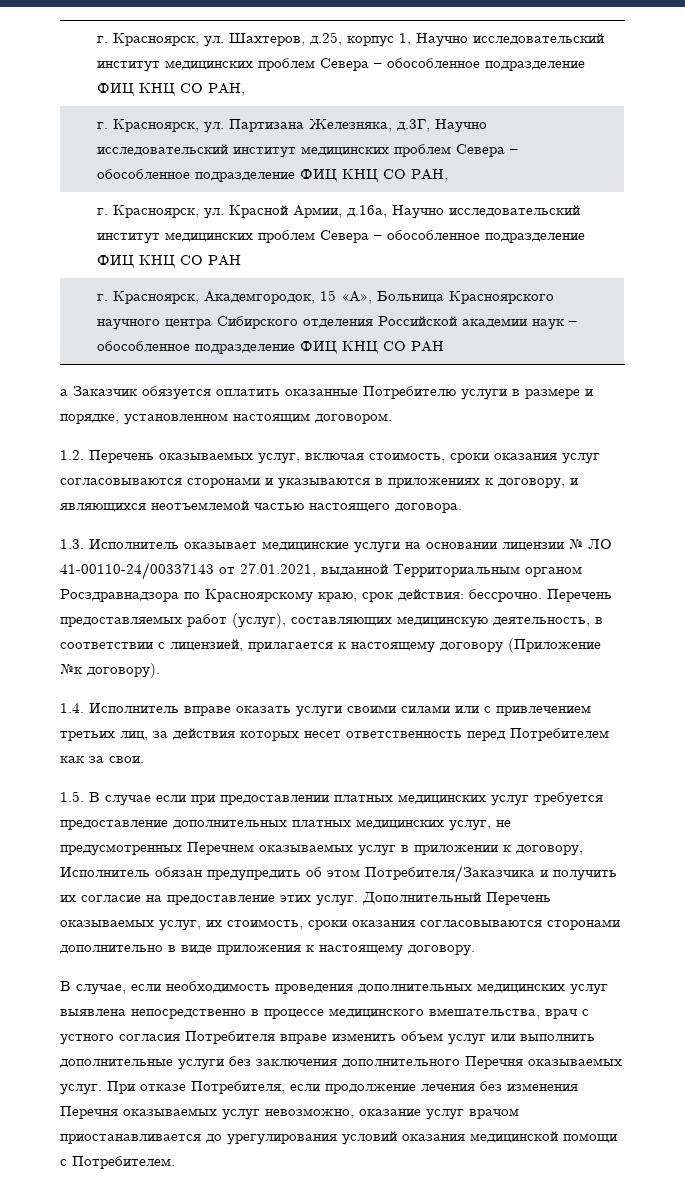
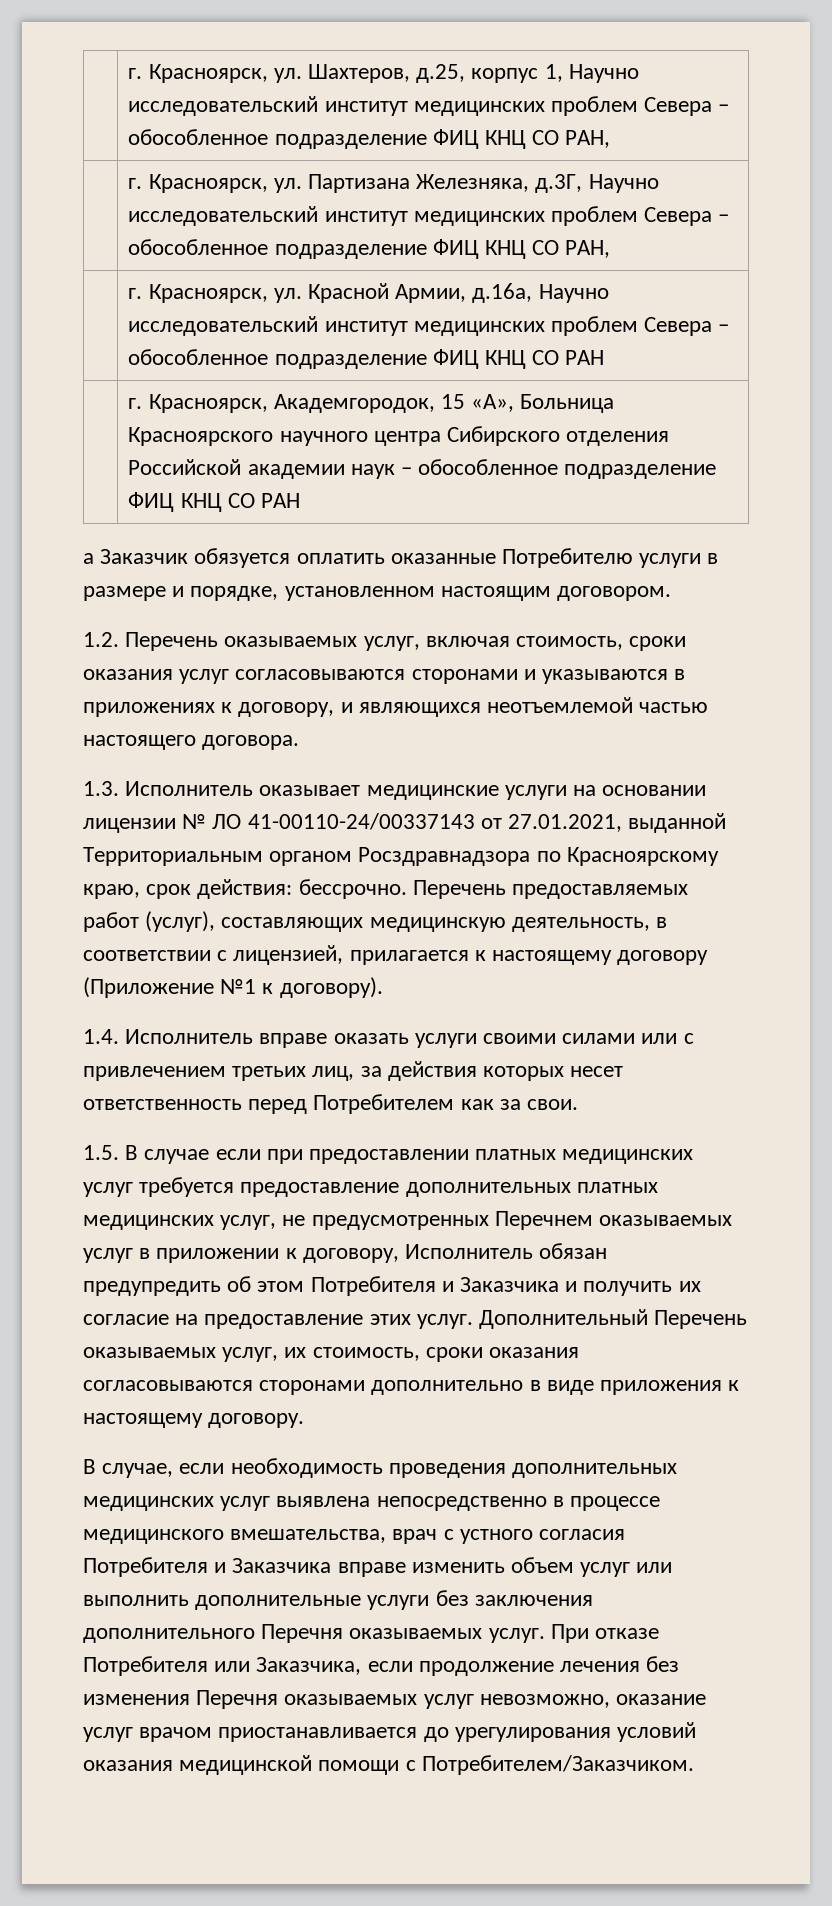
- Перечень предоставляемых работ (услуг), составляющих медицинскую деятельность, в соответствии с лицензией, прилагается к настоящему договору (Приложение №к договору).
+ Перечень предоставляемых работ (услуг), составляющих медицинскую деятельность, в соответствии с лицензией, прилагается к настоящему договору (Приложение №1 к договору).
- 1.5. В случае если при предоставлении платных медицинских услуг требуется предоставление дополнительных платных медицинских услуг, не предусмотренных Перечнем оказываемых услуг в приложении к договору, Исполнитель обязан предупредить об этом Потребителя/Заказчика и получить их согласие на предоставление этих услуг.
+ 1.5. В случае если при предоставлении платных медицинских услуг требуется предоставление дополнительных платных медицинских услуг, не предусмотренных Перечнем оказываемых услуг в приложении к договору, Исполнитель обязан предупредить об этом Потребителя и Заказчика и получить их согласие на предоставление этих услуг.
- В случае, если необходимость проведения дополнительных медицинских услуг выявлена непосредственно в процессе медицинского вмешательства, врач с устного согласия Потребителя вправе изменить объем услуг или выполнить дополнительные услуги без заключения дополнительного Перечня оказываемых услуг.
+ В случае, если необходимость проведения дополнительных медицинских услуг выявлена непосредственно в процессе медицинского вмешательства, врач с устного согласия Потребителя и Заказчика вправе изменить объем услуг или выполнить дополнительные услуги без заключения дополнительного Перечня оказываемых услуг.
- При отказе Потребителя, если продолжение лечения без изменения Перечня оказываемых услуг невозможно, оказание услуг врачом приостанавливается до урегулирования условий оказания медицинской помощи с Потребителем.
+ При отказе Потребителя или Заказчика, если продолжение лечения без изменения Перечня оказываемых услуг невозможно, оказание услуг врачом приостанавливается до урегулирования условий оказания медицинской помощи с Потребителем/Заказчиком.

